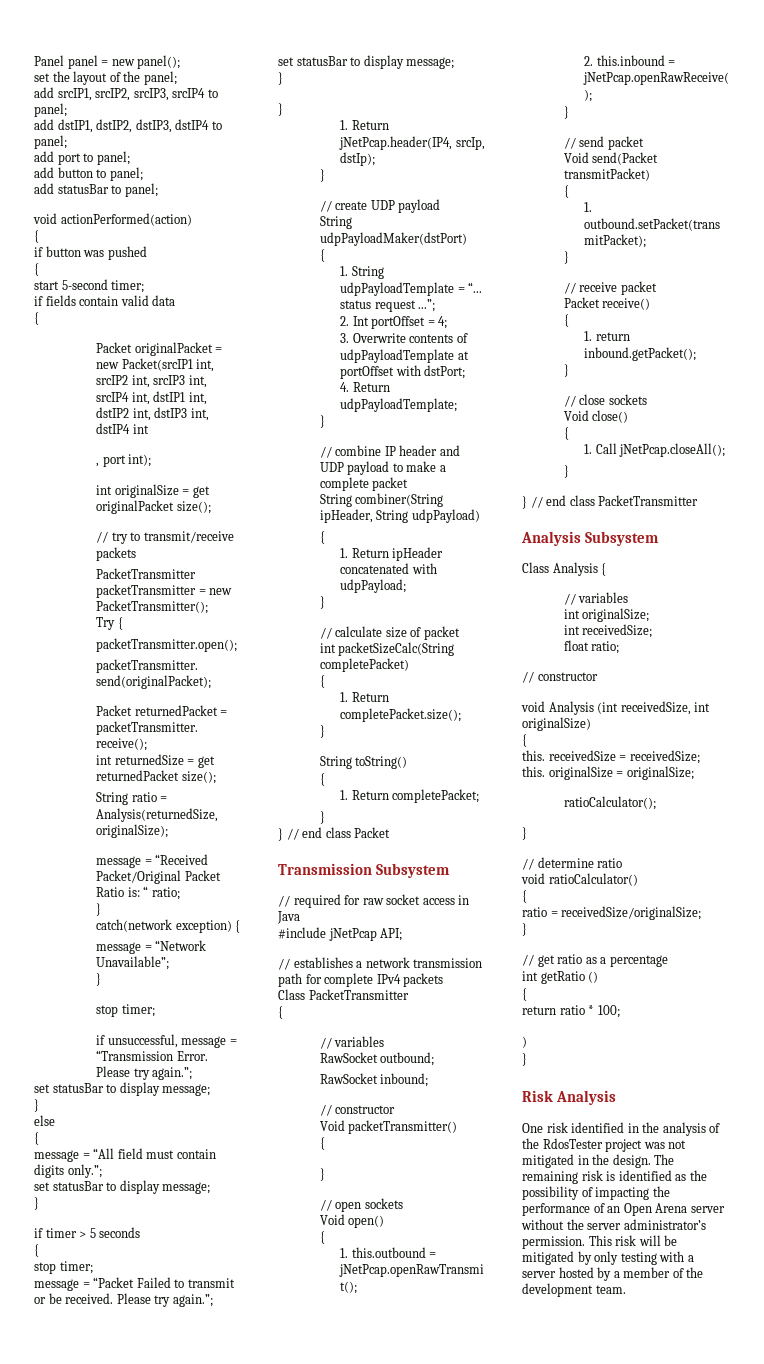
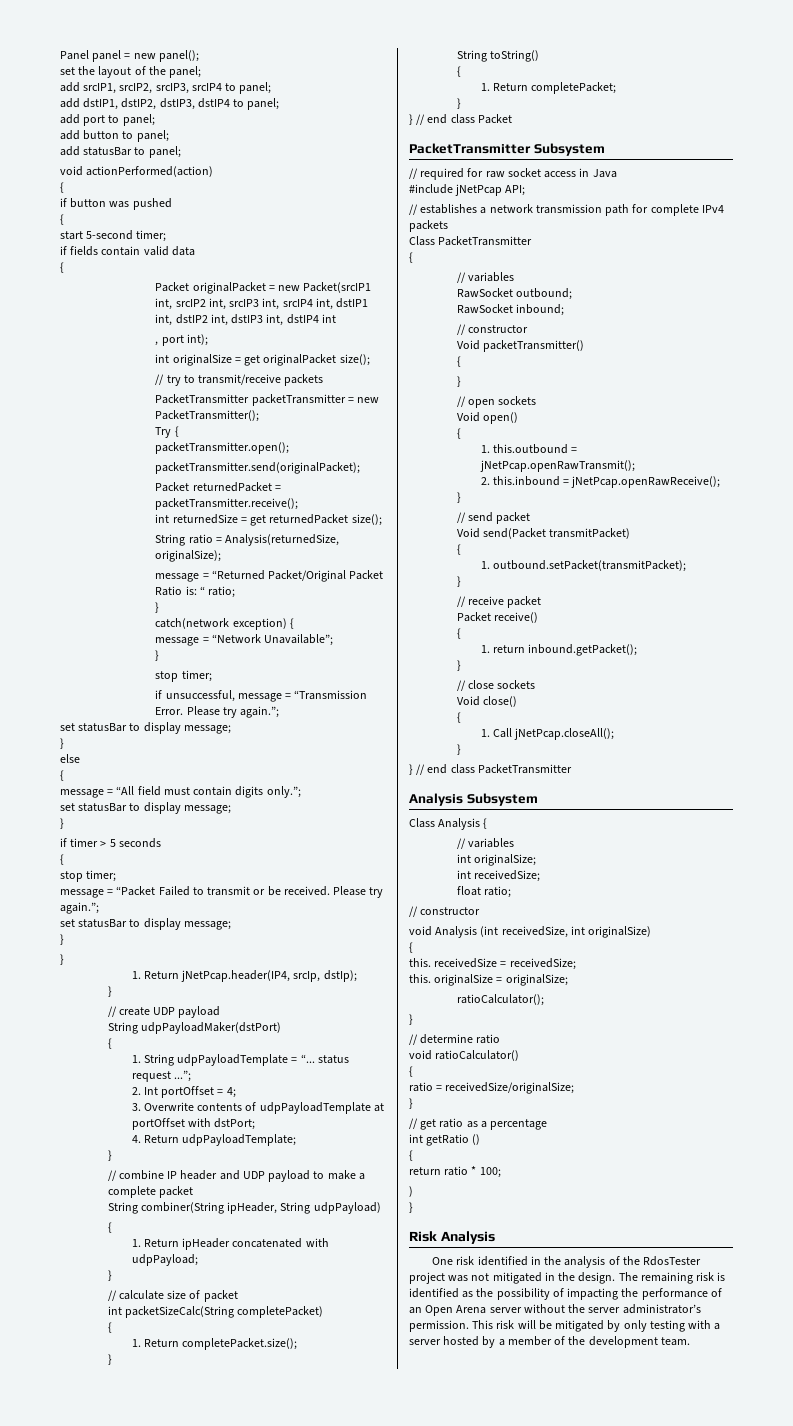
- message = “Received Packet/Original Packet Ratio is: “ ratio;
+ message = “Returned Packet/Original Packet Ratio is: “ ratio;
- Transmission Subsystem
+ PacketTransmitter Subsystem

